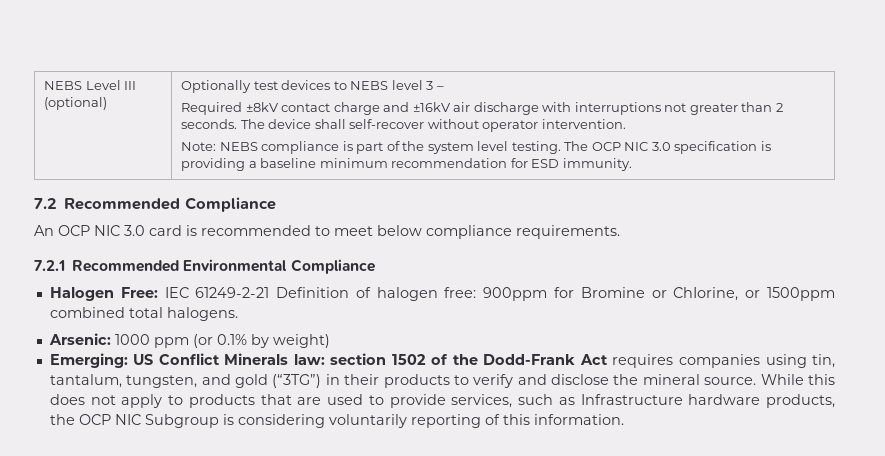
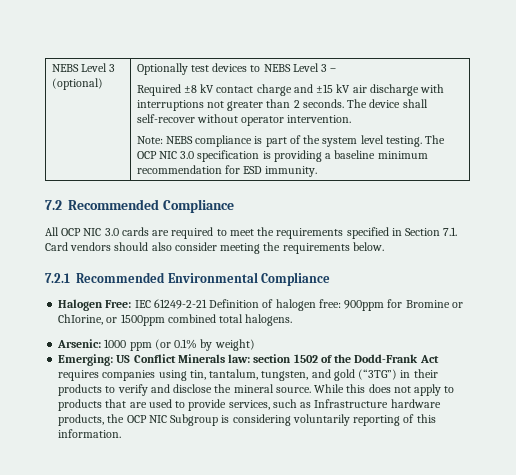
- NEBS Level III (optional)
+ NEBS Level 3 (optional)
- Optionally test devices to NEBS level 3 –
+ Optionally test devices to NEBS Level 3 –
- Required ±8kV contact charge and ±16kV air discharge with interruptions not greater than 2 seconds.
+ Required ±8 kV contact charge and ±15 kV air discharge with interruptions not greater than 2 seconds.
- An OCP NIC 3.0 card is recommended to meet below compliance requirements.
+ All OCP NIC 3.0 cards are required to meet the requirements specified in Section 7.1. Card vendors should also consider meeting the requirements below.

